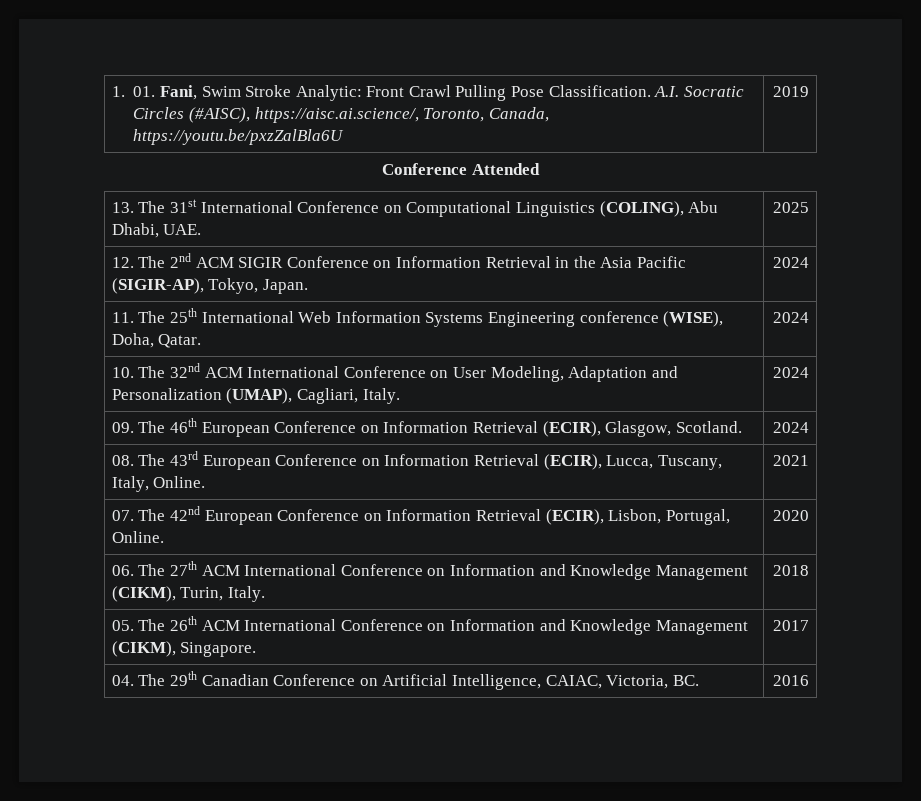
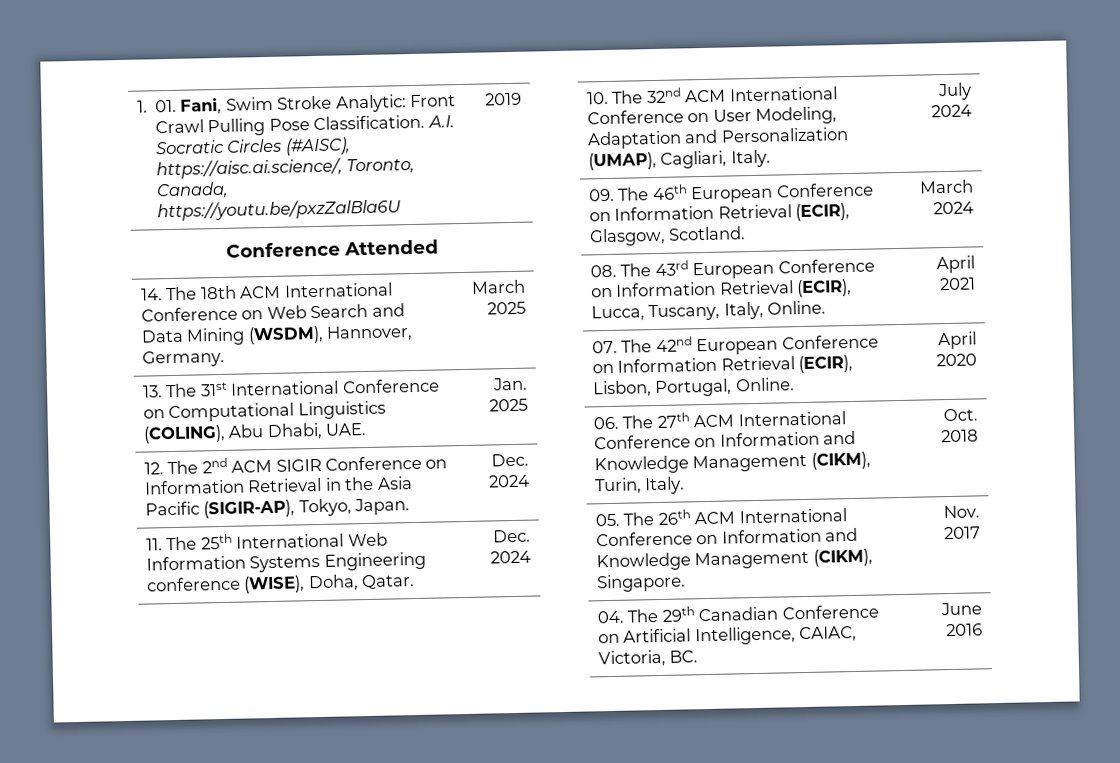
+ 14. The 18th ACM International Conference on Web Search and Data Mining (WSDM), Hannover, Germany. | March 2025
- 13. The 31st International Conference on Computational Linguistics (COLING), Abu Dhabi, UAE. | 2025
+ 13. The 31st International Conference on Computational Linguistics (COLING), Abu Dhabi, UAE. | Jan. 2025
- 12. The 2nd ACM SIGIR Conference on Information Retrieval in the Asia Pacific (SIGIR-AP), Tokyo, Japan. | 2024
+ 12. The 2nd ACM SIGIR Conference on Information Retrieval in the Asia Pacific (SIGIR-AP), Tokyo, Japan. | Dec. 2024
- 11. The 25th International Web Information Systems Engineering conference (WISE), Doha, Qatar. | 2024
+ 11. The 25th International Web Information Systems Engineering conference (WISE), Doha, Qatar. | Dec. 2024
- 10. The 32nd ACM International Conference on User Modeling, Adaptation and Personalization (UMAP), Cagliari, Italy. | 2024
+ 10. The 32nd ACM International Conference on User Modeling, Adaptation and Personalization (UMAP), Cagliari, Italy. | July 2024
- 09. The 46th European Conference on Information Retrieval (ECIR), Glasgow, Scotland. | 2024
+ 09. The 46th European Conference on Information Retrieval (ECIR), Glasgow, Scotland. | March 2024
- 08. The 43rd European Conference on Information Retrieval (ECIR), Lucca, Tuscany, Italy, Online. | 2021
+ 08. The 43rd European Conference on Information Retrieval (ECIR), Lucca, Tuscany, Italy, Online. | April 2021
- 07. The 42nd European Conference on Information Retrieval (ECIR), Lisbon, Portugal, Online. | 2020
+ 07. The 42nd European Conference on Information Retrieval (ECIR), Lisbon, Portugal, Online. | April 2020
- 06. The 27th ACM International Conference on Information and Knowledge Management (CIKM), Turin, Italy. | 2018
+ 06. The 27th ACM International Conference on Information and Knowledge Management (CIKM), Turin, Italy. | Oct. 2018
- 05. The 26th ACM International Conference on Information and Knowledge Management (CIKM), Singapore. | 2017
+ 05. The 26th ACM International Conference on Information and Knowledge Management (CIKM), Singapore. | Nov. 2017
- 04. The 29th Canadian Conference on Artificial Intelligence, CAIAC, Victoria, BC. | 2016
+ 04. The 29th Canadian Conference on Artificial Intelligence, CAIAC, Victoria, BC. | June 2016

